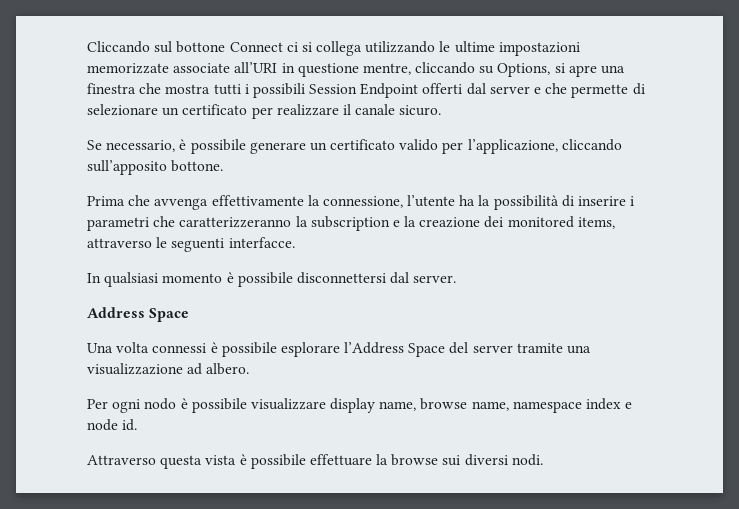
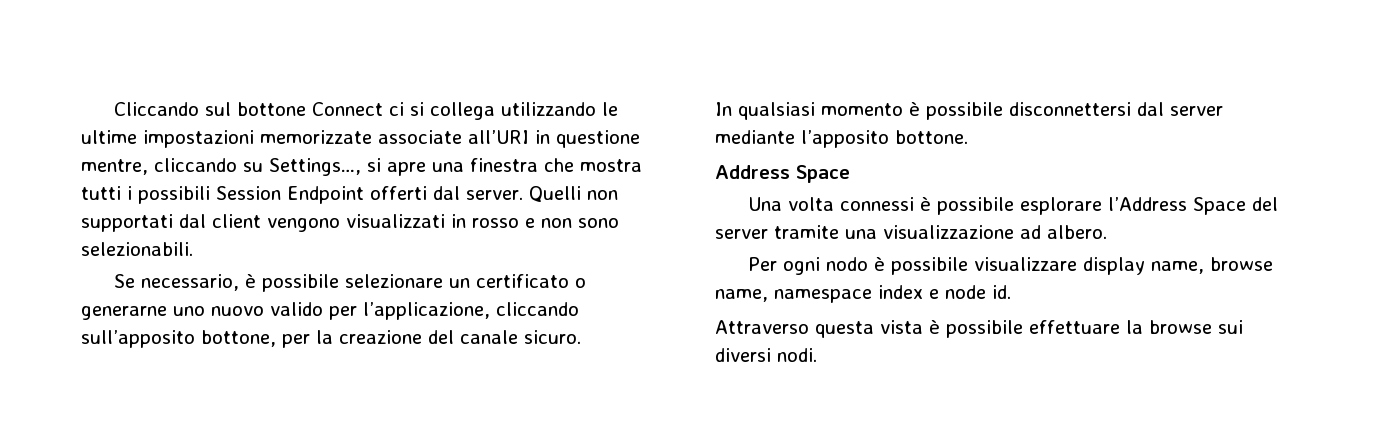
- Cliccando sul bottone Connect ci si collega utilizzando le ultime impostazioni memorizzate associate all’URI in questione mentre, cliccando su Options, si apre una finestra che mostra tutti i possibili Session Endpoint offerti dal server e che permette di selezionare un certificato per realizzare il canale sicuro.
+ Cliccando sul bottone Connect ci si collega utilizzando le ultime impostazioni memorizzate associate all’URI in questione mentre, cliccando su Settings…, si apre una finestra che mostra tutti i possibili Session Endpoint offerti dal server. Quelli non supportati dal client vengono visualizzati in rosso e non sono selezionabili.
- Se necessario, è possibile generare un certificato valido per l’applicazione, cliccando sull’apposito bottone.
- Prima che avvenga effettivamente la connessione, l’utente ha la possibilità di inserire i parametri che caratterizzeranno la subscription e la creazione dei monitored items, attraverso le seguenti interfacce.
+ Se necessario, è possibile selezionare un certificato o generarne uno nuovo valido per l’applicazione, cliccando sull’apposito bottone, per la creazione del canale sicuro.
- In qualsiasi momento è possibile disconnettersi dal server.
+ In qualsiasi momento è possibile disconnettersi dal server mediante l’apposito bottone.

